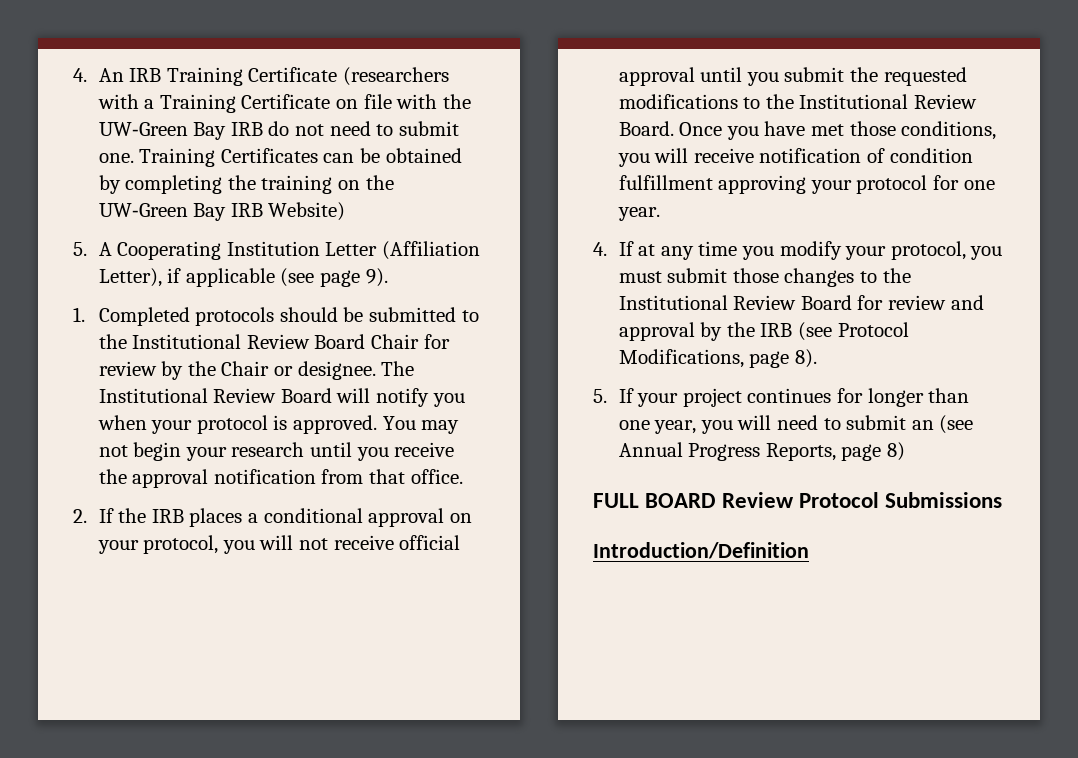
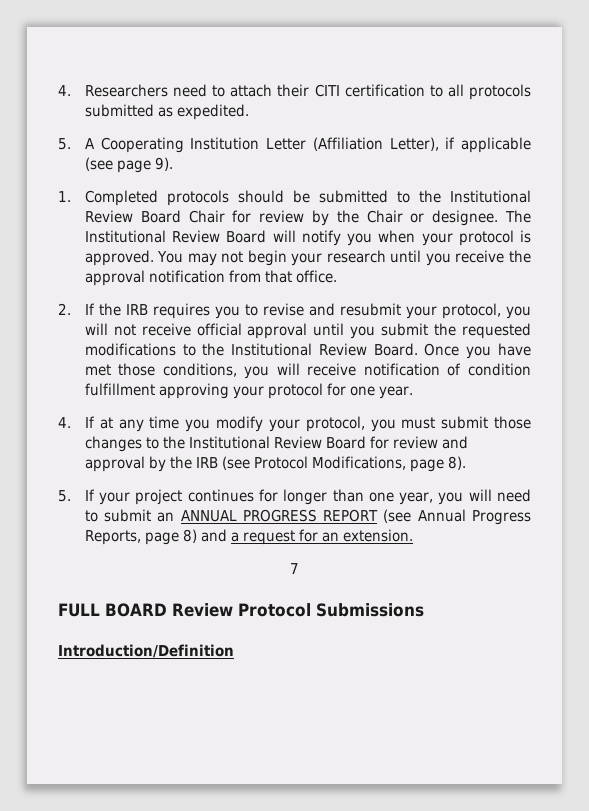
- 4. An IRB Training Certificate (researchers with a Training Certificate on file with the UW‐Green Bay IRB do not need to submit one. Training Certificates can be obtained by completing the training on the UW‐Green Bay IRB Website)
+ 4. Researchers need to attach their CITI certification to all protocols submitted as expedited.
- 2. If the IRB places a conditional approval on your protocol, you will not receive official approval until you submit the requested modifications to the Institutional Review Board.
+ 2. If the IRB requires you to revise and resubmit your protocol, you will not receive official approval until you submit the requested modifications to the Institutional Review Board.
- 5. If your project continues for longer than one year, you will need to submit an (see Annual Progress Reports, page 8)
+ 5. If your project continues for longer than one year, you will need to submit an ANNUAL PROGRESS REPORT (see Annual Progress Reports, page 8) and a request for an extension.
+ 7

